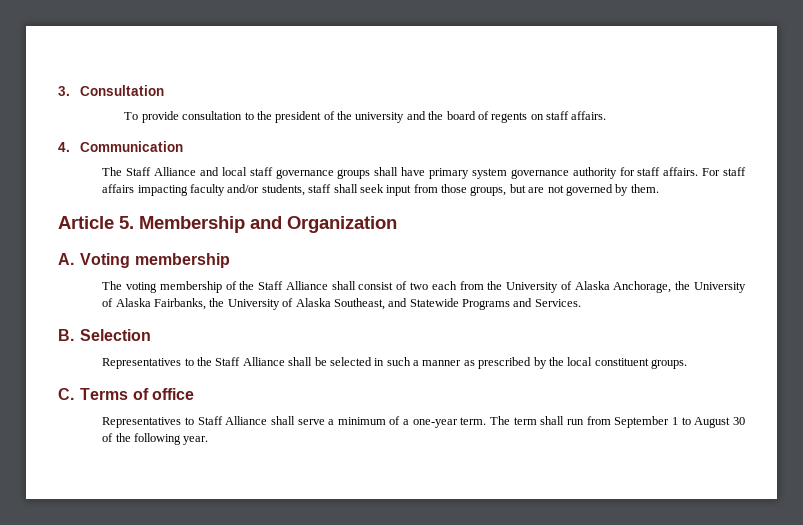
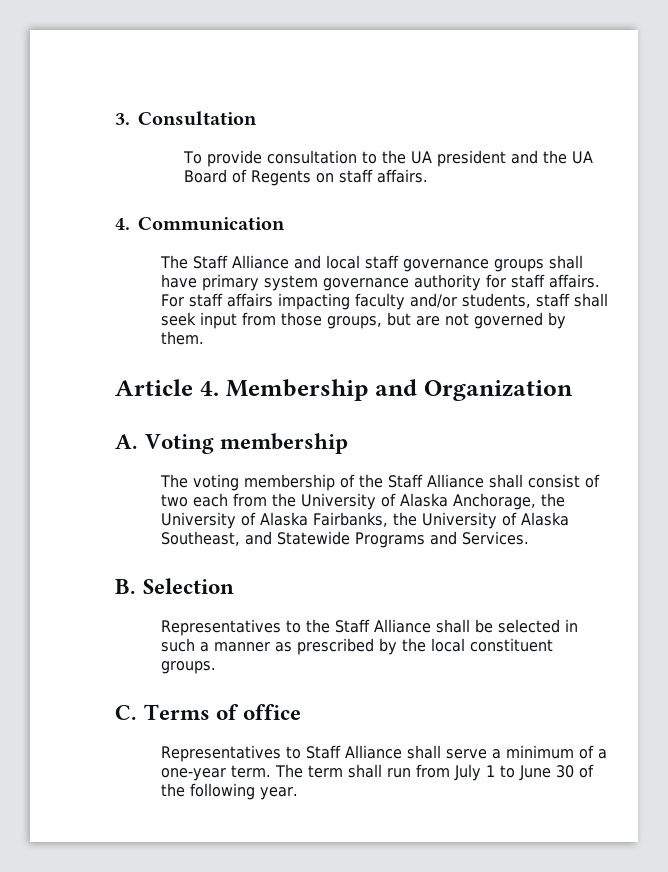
- To provide consultation to the president of the university and the board of regents on staff affairs.
+ To provide consultation to the UA president and the UA Board of Regents on staff affairs.
- Article 5. Membership and Organization
+ Article 4. Membership and Organization
- The term shall run from September 1 to August 30 of the following year.
+ The term shall run from July 1 to June 30 of the following year.

